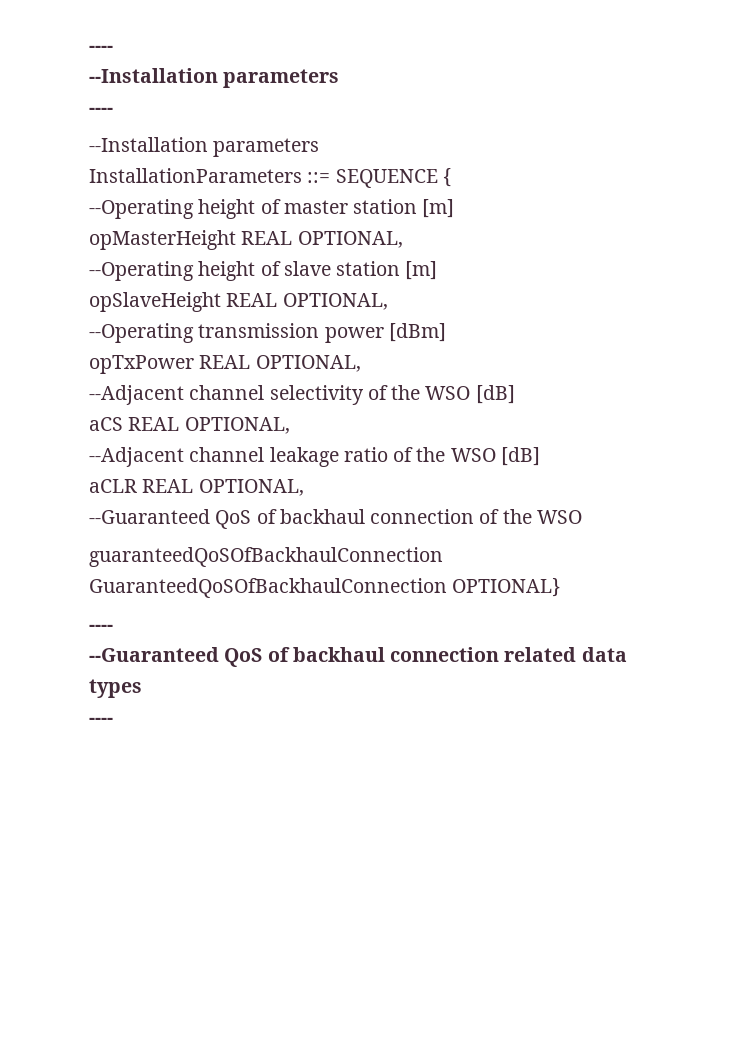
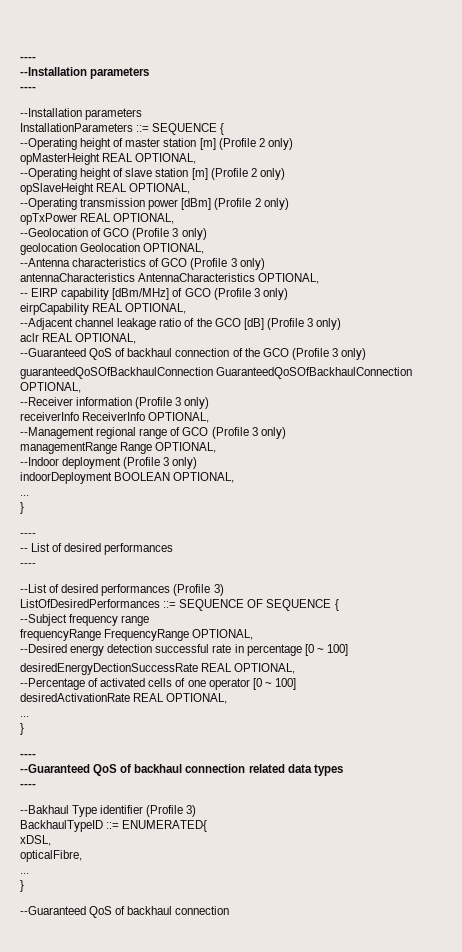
- --Operating height of master station [m]
+ --Operating height of master station [m] (Profile 2 only)
- --Operating height of slave station [m]
+ --Operating height of slave station [m] (Profile 2 only)
- --Operating transmission power [dBm]
+ --Operating transmission power [dBm] (Profile 2 only)
- --Adjacent channel selectivity of the WSO [dB]
- aCS REAL OPTIONAL,
+ --Geolocation of GCO (Profile 3 only)
+ geolocation Geolocation OPTIONAL,
+ --Antenna characteristics of GCO (Profile 3 only)
+ antennaCharacteristics AntennaCharacteristics OPTIONAL,
+ -- EIRP capability [dBm/MHz] of GCO (Profile 3 only)
+ eirpCapability REAL OPTIONAL,
- --Adjacent channel leakage ratio of the WSO [dB]
- aCLR REAL OPTIONAL,
+ --Adjacent channel leakage ratio of the GCO [dB] (Profile 3 only)
+ aclr REAL OPTIONAL,
- --Guaranteed QoS of backhaul connection of the WSO
- guaranteedQoSOfBackhaulConnection GuaranteedQoSOfBackhaulConnection OPTIONAL}
+ --Guaranteed QoS of backhaul connection of the GCO (Profile 3 only)
+ guaranteedQoSOfBackhaulConnection GuaranteedQoSOfBackhaulConnection OPTIONAL,
+ --Receiver information (Profile 3 only)
+ receiverInfo ReceiverInfo OPTIONAL,
+ --Management regional range of GCO (Profile 3 only)
+ managementRange Range OPTIONAL,
+ --Indoor deployment (Profile 3 only)
+ indoorDeployment BOOLEAN OPTIONAL,
+ ...
+ }
+ ----
+ -- List of desired performances
+ ----
+ --List of desired performances (Profile 3)
+ ListOfDesiredPerformances ::= SEQUENCE OF SEQUENCE {
+ --Subject frequency range
+ frequencyRange FrequencyRange OPTIONAL,
+ --Desired energy detection successful rate in percentage [0 ~ 100]
+ desiredEnergyDectionSuccessRate REAL OPTIONAL,
+ --Percentage of activated cells of one operator [0 ~ 100]
+ desiredActivationRate REAL OPTIONAL,
+ ...
+ }
+ --Bakhaul Type identifier (Profile 3)
+ BackhaulTypeID ::= ENUMERATED{
+ xDSL,
+ opticalFibre,
+ ...
+ }
+ --Guaranteed QoS of backhaul connection

